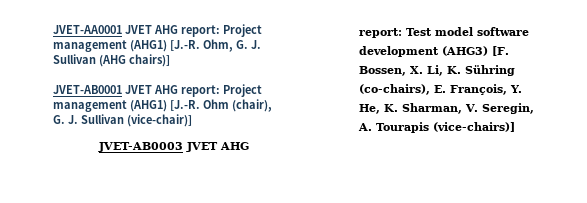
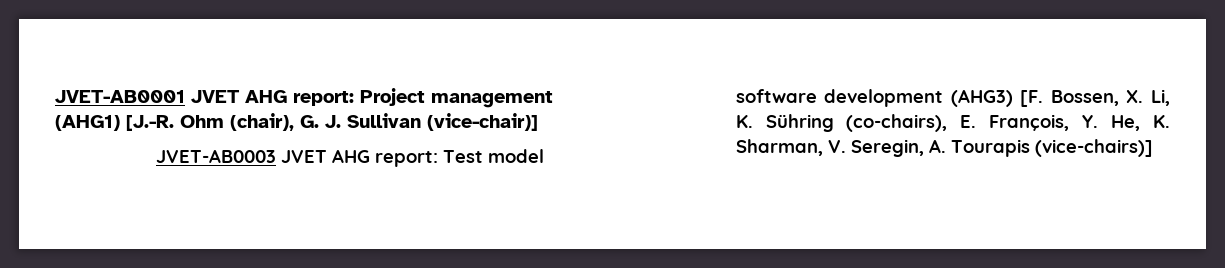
- JVET-AA0001 JVET AHG report: Project management (AHG1) [J.-R. Ohm, G. J. Sullivan (AHG chairs)]

